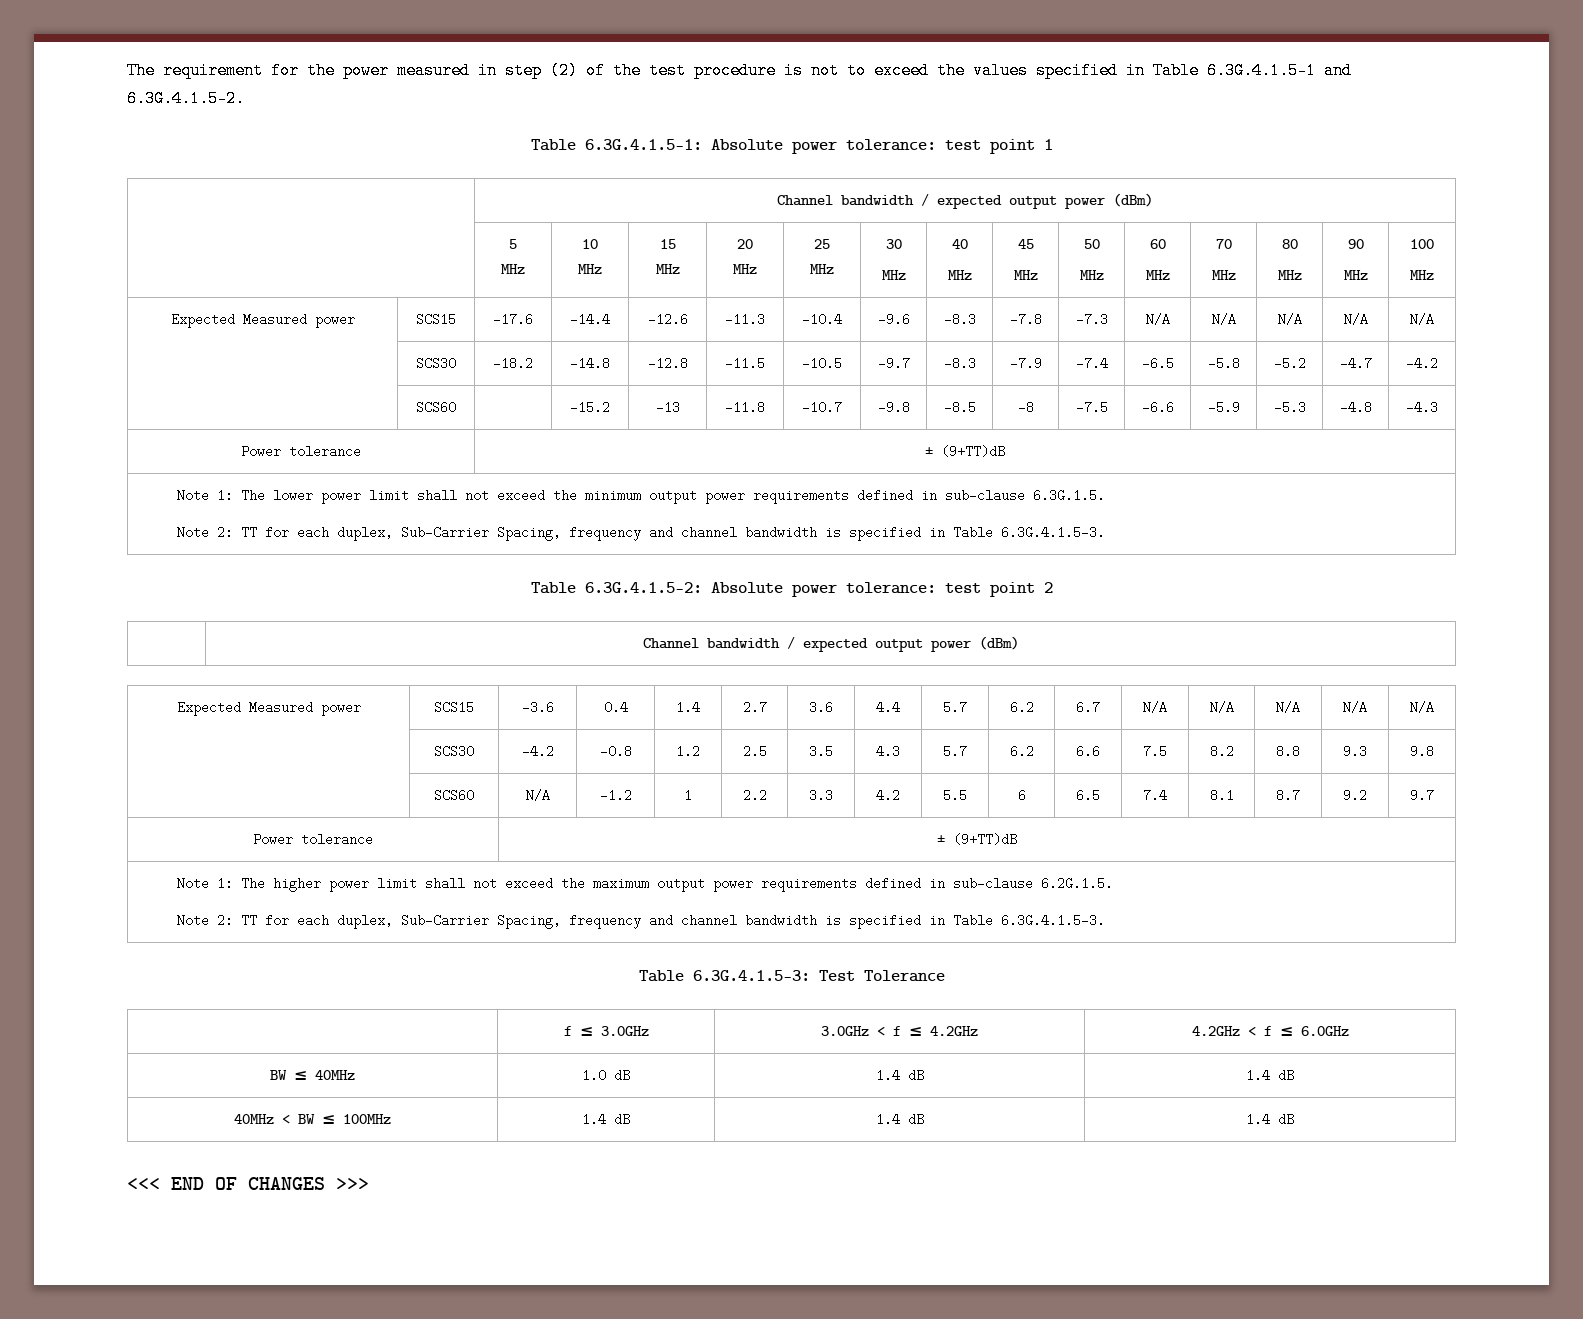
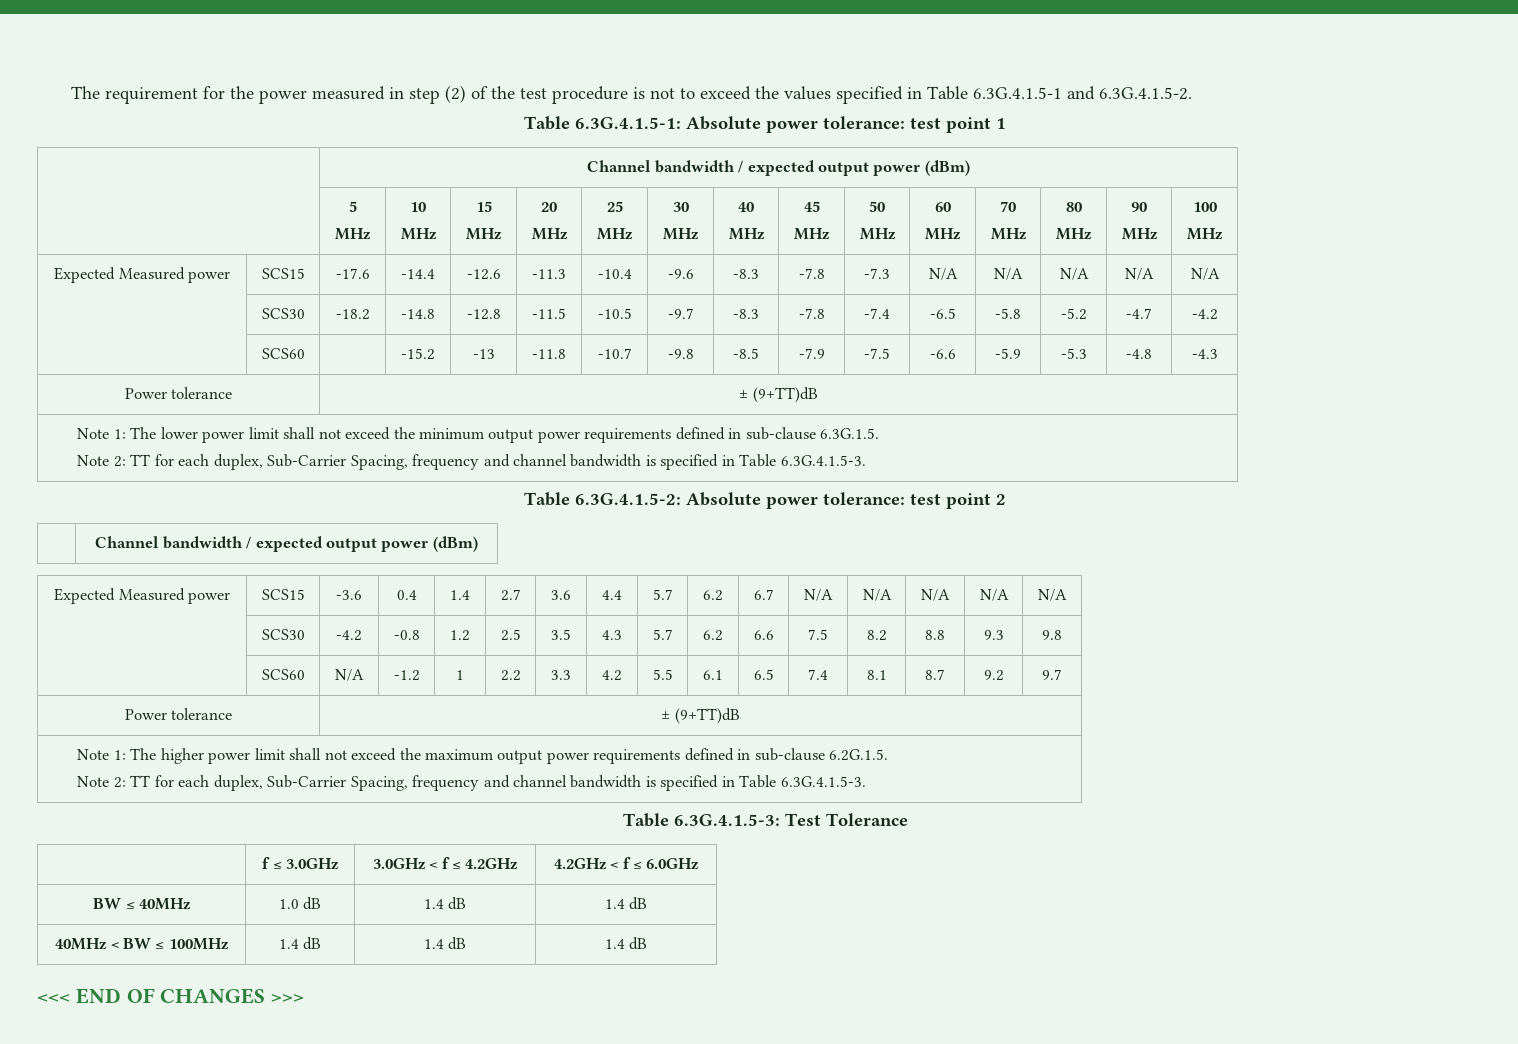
- | SCS30 | -18.2 | -14.8 | -12.8 | -11.5 | -10.5 | -9.7 | -8.3 | -7.9 | -7.4 | -6.5 | -5.8 | -5.2 | -4.7 | -4.2
+ | SCS30 | -18.2 | -14.8 | -12.8 | -11.5 | -10.5 | -9.7 | -8.3 | -7.8 | -7.4 | -6.5 | -5.8 | -5.2 | -4.7 | -4.2
- | SCS60 | | -15.2 | -13 | -11.8 | -10.7 | -9.8 | -8.5 | -8 | -7.5 | -6.6 | -5.9 | -5.3 | -4.8 | -4.3
+ | SCS60 | | -15.2 | -13 | -11.8 | -10.7 | -9.8 | -8.5 | -7.9 | -7.5 | -6.6 | -5.9 | -5.3 | -4.8 | -4.3
- | SCS60 | N/A | -1.2 | 1 | 2.2 | 3.3 | 4.2 | 5.5 | 6 | 6.5 | 7.4 | 8.1 | 8.7 | 9.2 | 9.7
+ | SCS60 | N/A | -1.2 | 1 | 2.2 | 3.3 | 4.2 | 5.5 | 6.1 | 6.5 | 7.4 | 8.1 | 8.7 | 9.2 | 9.7

